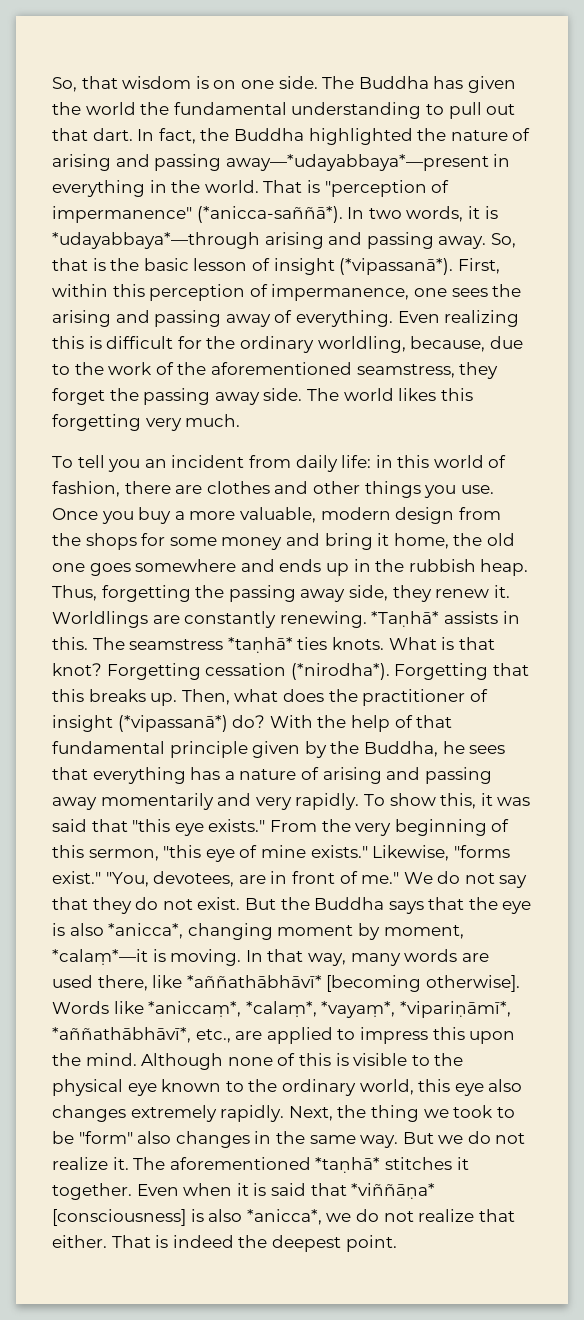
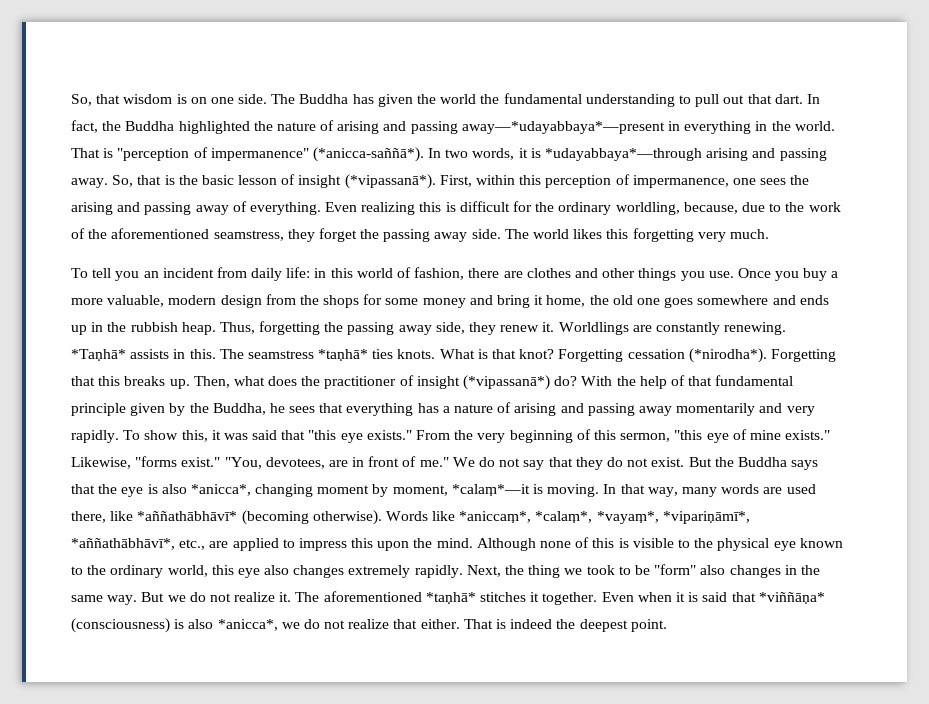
- In that way, many words are used there, like *aññathābhāvī* [becoming otherwise].
+ In that way, many words are used there, like *aññathābhāvī* (becoming otherwise).
- Even when it is said that *viññāṇa* [consciousness] is also *anicca*, we do not realize that either.
+ Even when it is said that *viññāṇa* (consciousness) is also *anicca*, we do not realize that either.

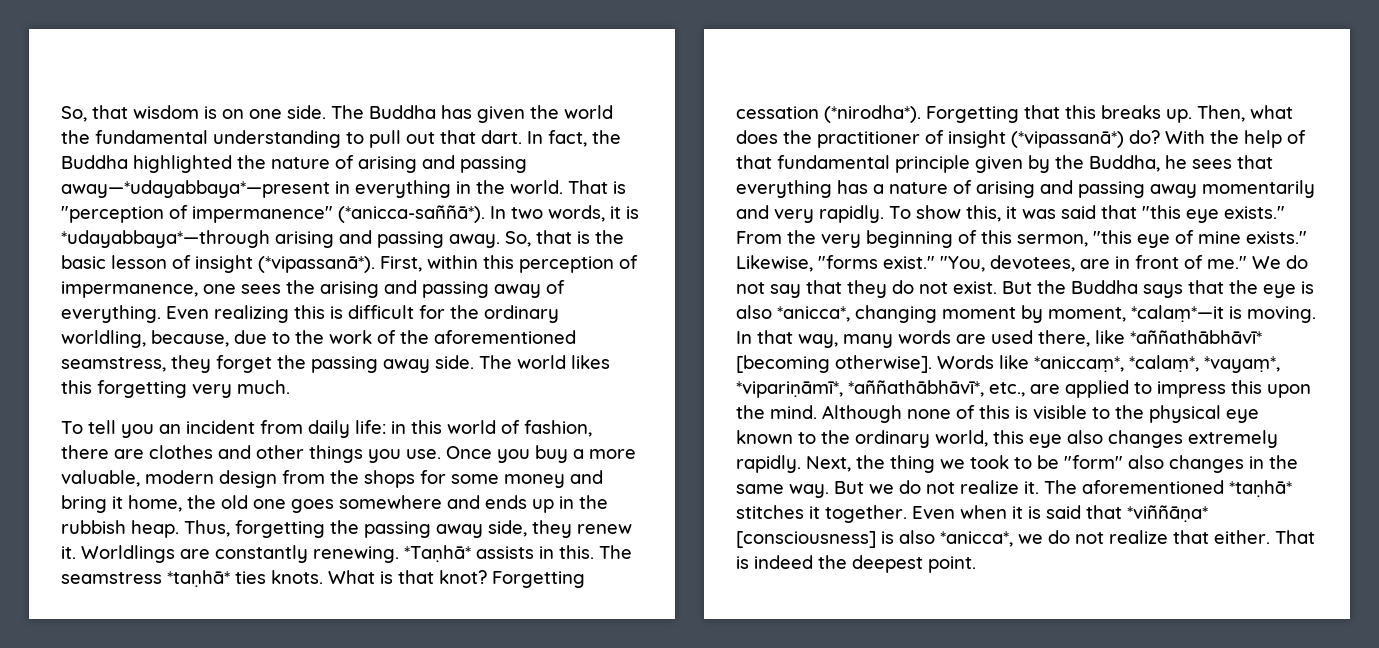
- In that way, many words are used there, like *aññathābhāvī* (becoming otherwise).
+ In that way, many words are used there, like *aññathābhāvī* [becoming otherwise].
- Even when it is said that *viññāṇa* (consciousness) is also *anicca*, we do not realize that either.
+ Even when it is said that *viññāṇa* [consciousness] is also *anicca*, we do not realize that either.

